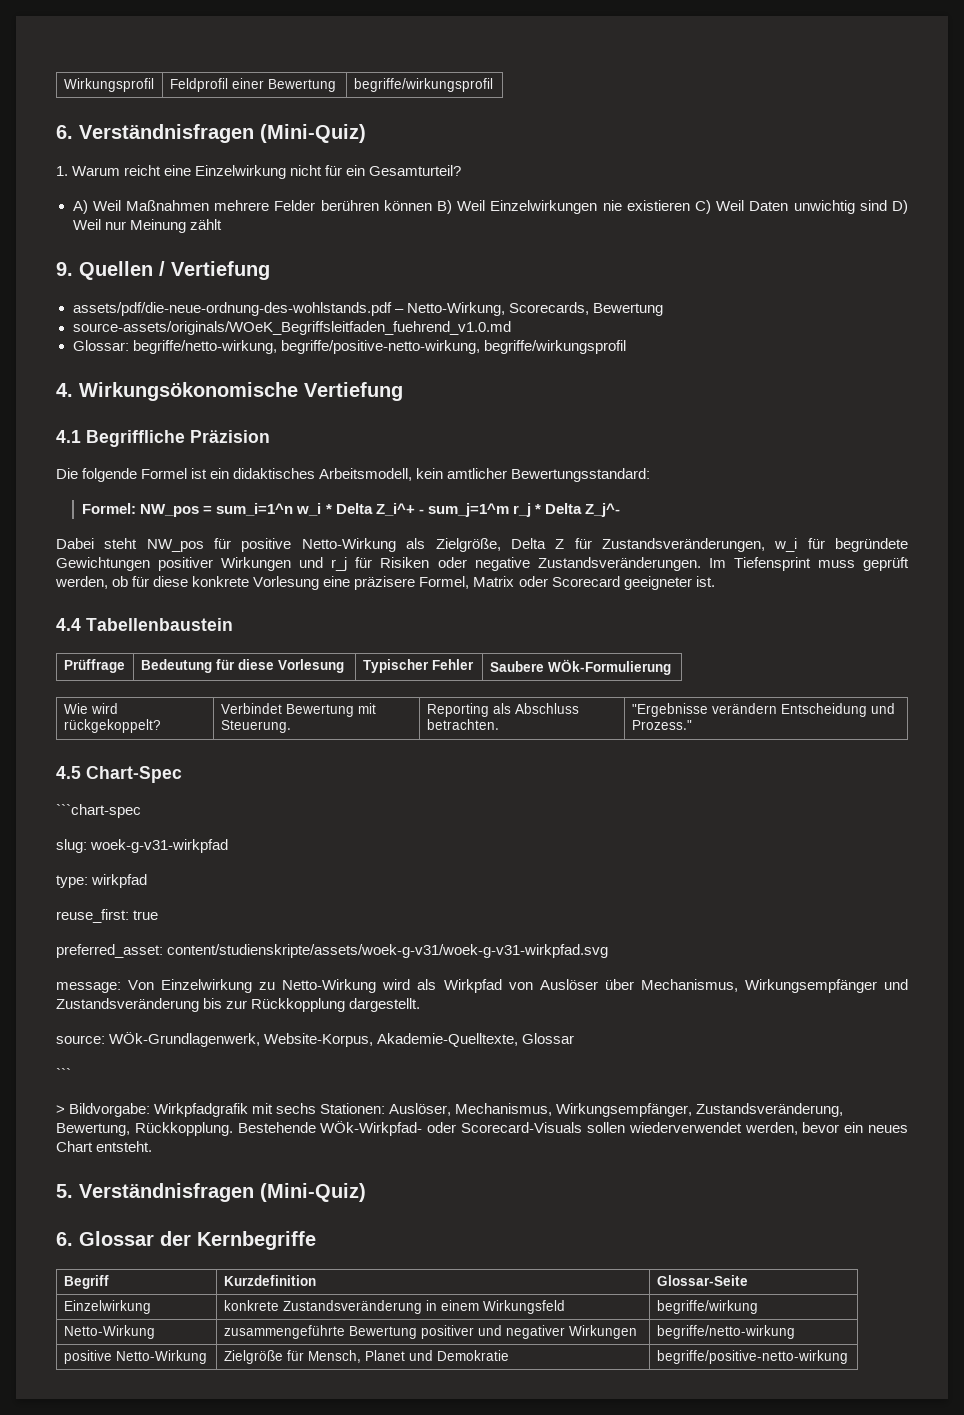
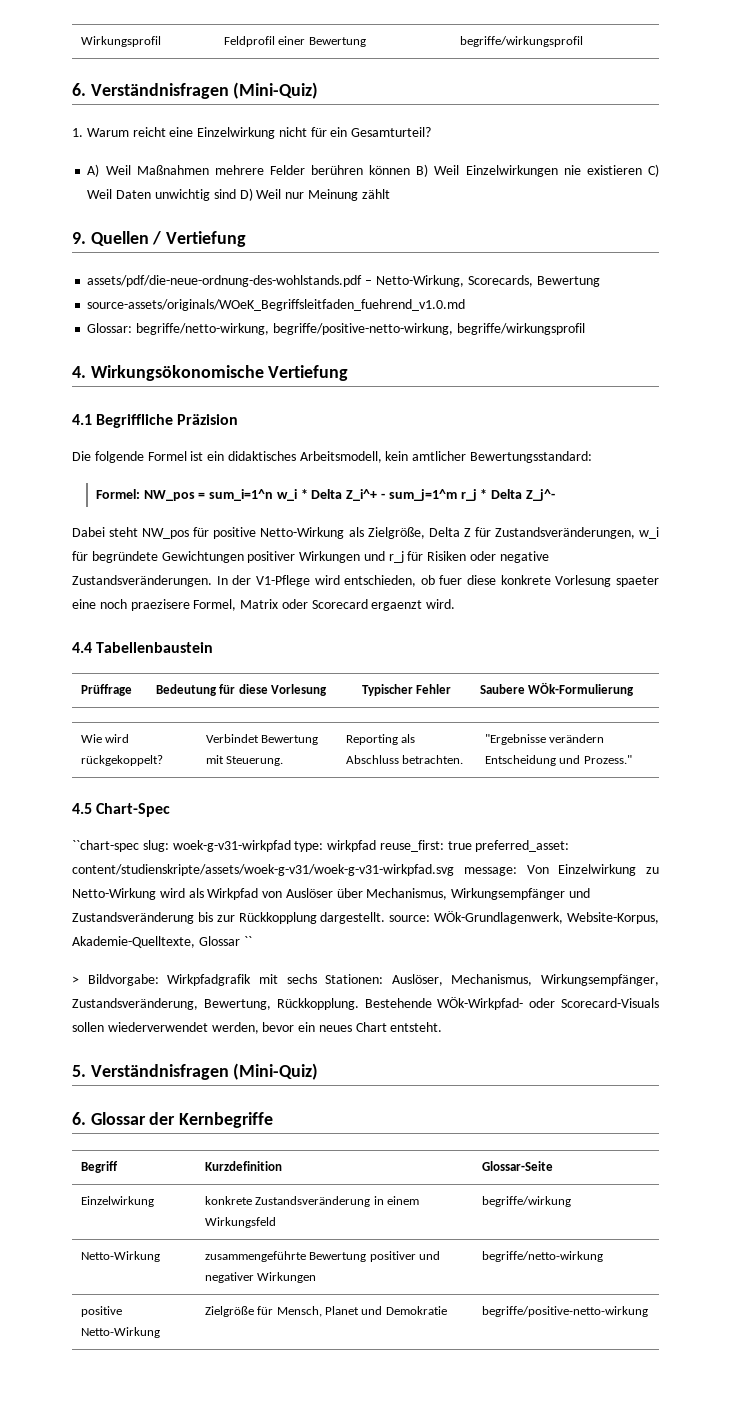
- Im Tiefensprint muss geprüft werden, ob für diese konkrete Vorlesung eine präzisere Formel, Matrix oder Scorecard geeigneter ist.
+ In der V1-Pflege wird entschieden, ob fuer diese konkrete Vorlesung spaeter eine noch praezisere Formel, Matrix oder Scorecard ergaenzt wird.
- ```chart-spec
- slug: woek-g-v31-wirkpfad
- type: wirkpfad
- reuse_first: true
- preferred_asset: content/studienskripte/assets/woek-g-v31/woek-g-v31-wirkpfad.svg
- message: Von Einzelwirkung zu Netto-Wirkung wird als Wirkpfad von Auslöser über Mechanismus, Wirkungsempfänger und Zustandsveränderung bis zur Rückkopplung dargestellt.
- source: WÖk-Grundlagenwerk, Website-Korpus, Akademie-Quelltexte, Glossar
- ```
+ ``chart-spec slug: woek-g-v31-wirkpfad type: wirkpfad reuse_first: true preferred_asset: content/studienskripte/assets/woek-g-v31/woek-g-v31-wirkpfad.svg message: Von Einzelwirkung zu Netto-Wirkung wird als Wirkpfad von Auslöser über Mechanismus, Wirkungsempfänger und Zustandsveränderung bis zur Rückkopplung dargestellt. source: WÖk-Grundlagenwerk, Website-Korpus, Akademie-Quelltexte, Glossar ``

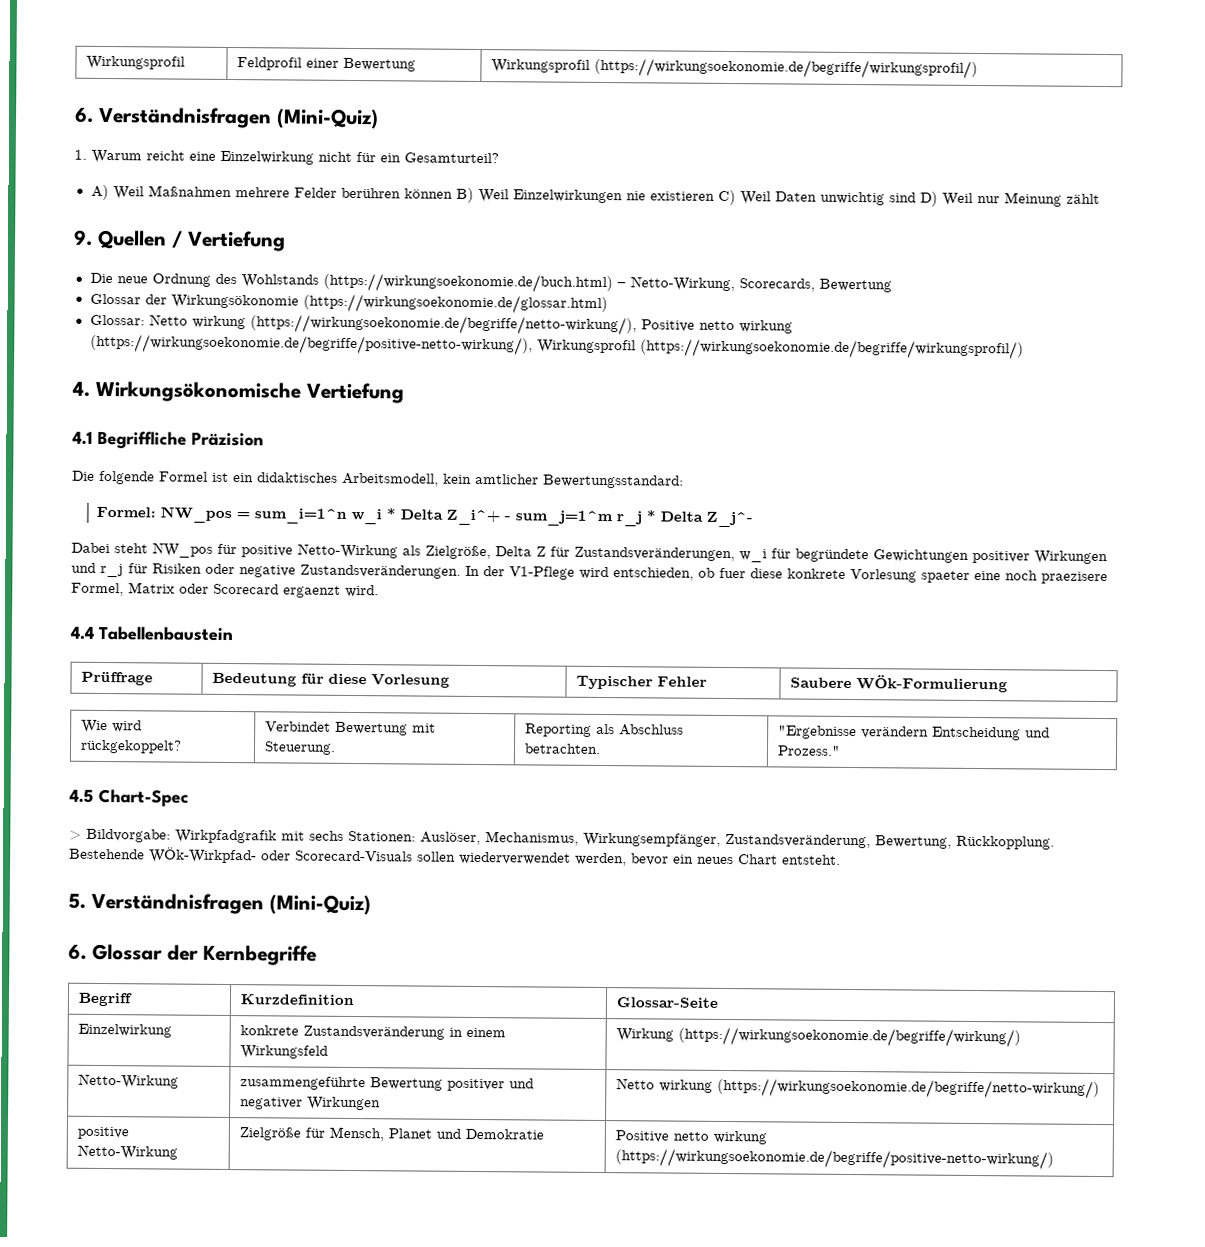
- Wirkungsprofil | Feldprofil einer Bewertung | begriffe/wirkungsprofil
+ Wirkungsprofil | Feldprofil einer Bewertung | Wirkungsprofil (https://wirkungsoekonomie.de/begriffe/wirkungsprofil/)
- assets/pdf/die-neue-ordnung-des-wohlstands.pdf – Netto-Wirkung, Scorecards, Bewertung
- source-assets/originals/WOeK_Begriffsleitfaden_fuehrend_v1.0.md
- Glossar: begriffe/netto-wirkung, begriffe/positive-netto-wirkung, begriffe/wirkungsprofil
+ Die neue Ordnung des Wohlstands (https://wirkungsoekonomie.de/buch.html) – Netto-Wirkung, Scorecards, Bewertung
+ Glossar der Wirkungsökonomie (https://wirkungsoekonomie.de/glossar.html)
+ Glossar: Netto wirkung (https://wirkungsoekonomie.de/begriffe/netto-wirkung/), Positive netto wirkung (https://wirkungsoekonomie.de/begriffe/positive-netto-wirkung/), Wirkungsprofil (https://wirkungsoekonomie.de/begriffe/wirkungsprofil/)
- ``chart-spec slug: woek-g-v31-wirkpfad type: wirkpfad reuse_first: true preferred_asset: content/studienskripte/assets/woek-g-v31/woek-g-v31-wirkpfad.svg message: Von Einzelwirkung zu Netto-Wirkung wird als Wirkpfad von Auslöser über Mechanismus, Wirkungsempfänger und Zustandsveränderung bis zur Rückkopplung dargestellt. source: WÖk-Grundlagenwerk, Website-Korpus, Akademie-Quelltexte, Glossar ``
- Einzelwirkung | konkrete Zustandsveränderung in einem Wirkungsfeld | begriffe/wirkung
+ Einzelwirkung | konkrete Zustandsveränderung in einem Wirkungsfeld | Wirkung (https://wirkungsoekonomie.de/begriffe/wirkung/)
- Netto-Wirkung | zusammengeführte Bewertung positiver und negativer Wirkungen | begriffe/netto-wirkung
+ Netto-Wirkung | zusammengeführte Bewertung positiver und negativer Wirkungen | Netto wirkung (https://wirkungsoekonomie.de/begriffe/netto-wirkung/)
- positive Netto-Wirkung | Zielgröße für Mensch, Planet und Demokratie | begriffe/positive-netto-wirkung
+ positive Netto-Wirkung | Zielgröße für Mensch, Planet und Demokratie | Positive netto wirkung (https://wirkungsoekonomie.de/begriffe/positive-netto-wirkung/)

